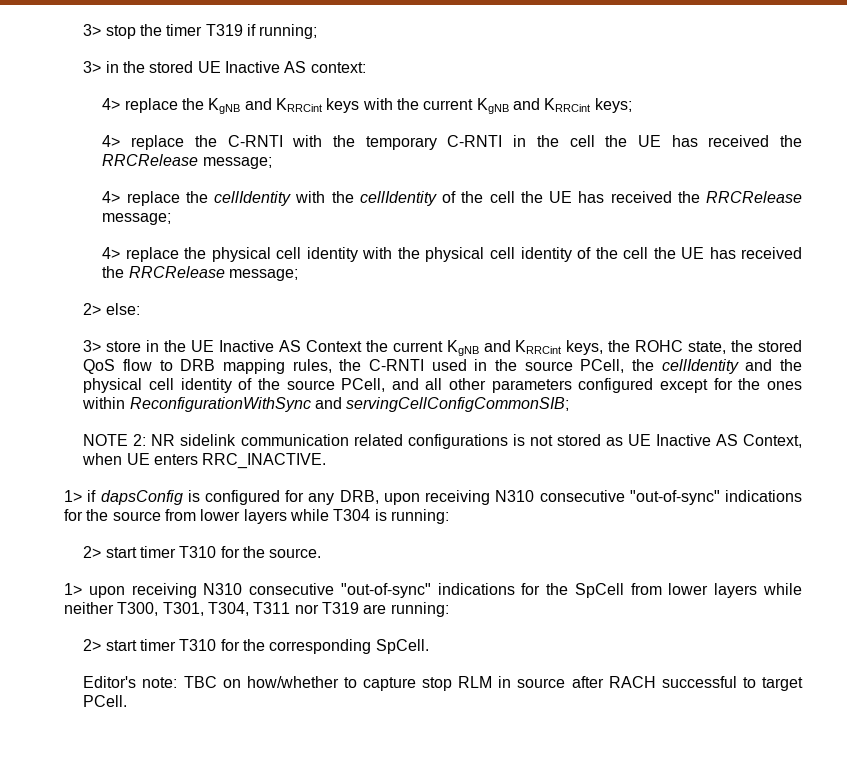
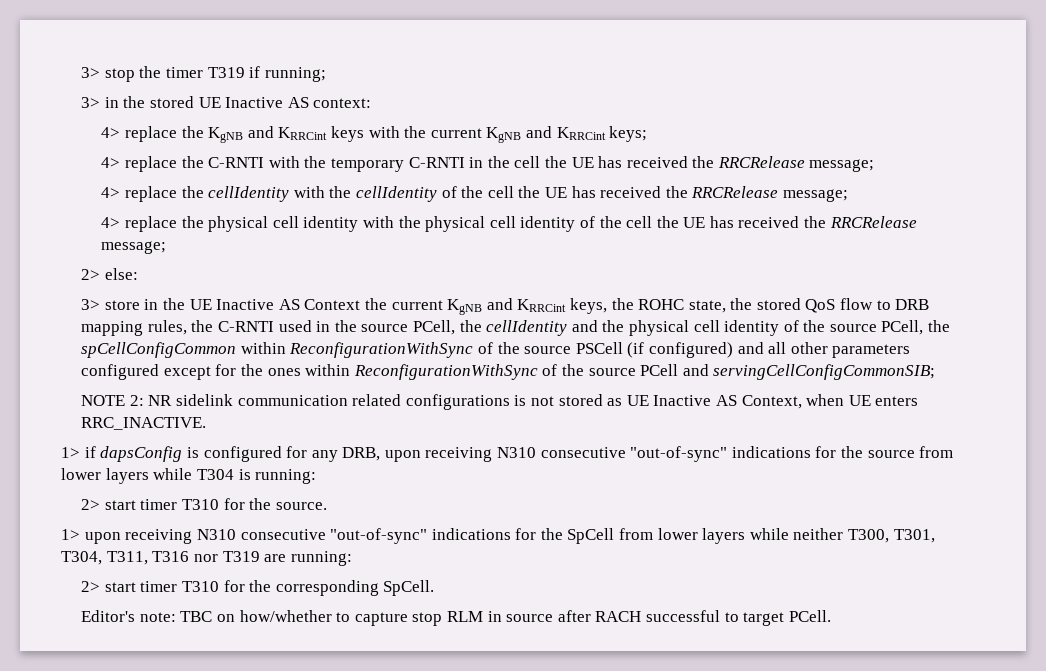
- 3> store in the UE Inactive AS Context the current KgNB and KRRCint keys, the ROHC state, the stored QoS flow to DRB mapping rules, the C-RNTI used in the source PCell, the cellIdentity and the physical cell identity of the source PCell, and all other parameters configured except for the ones within ReconfigurationWithSync and servingCellConfigCommonSIB;
+ 3> store in the UE Inactive AS Context the current KgNB and KRRCint keys, the ROHC state, the stored QoS flow to DRB mapping rules, the C-RNTI used in the source PCell, the cellIdentity and the physical cell identity of the source PCell, the spCellConfigCommon within ReconfigurationWithSync of the source PSCell (if configured) and all other parameters configured except for the ones within ReconfigurationWithSync of the source PCell and servingCellConfigCommonSIB;
- 1> upon receiving N310 consecutive "out-of-sync" indications for the SpCell from lower layers while neither T300, T301, T304, T311 nor T319 are running:
+ 1> upon receiving N310 consecutive "out-of-sync" indications for the SpCell from lower layers while neither T300, T301, T304, T311, T316 nor T319 are running:

